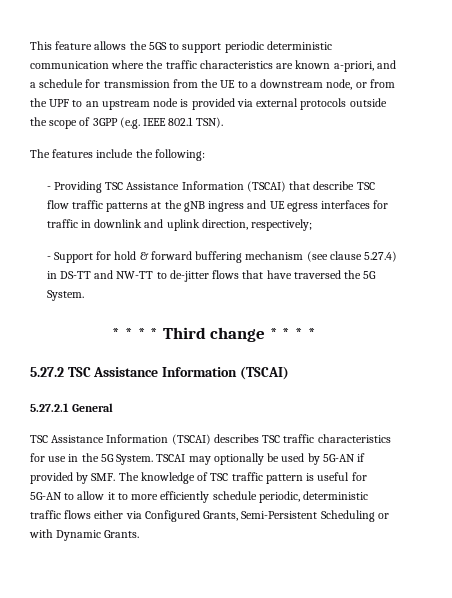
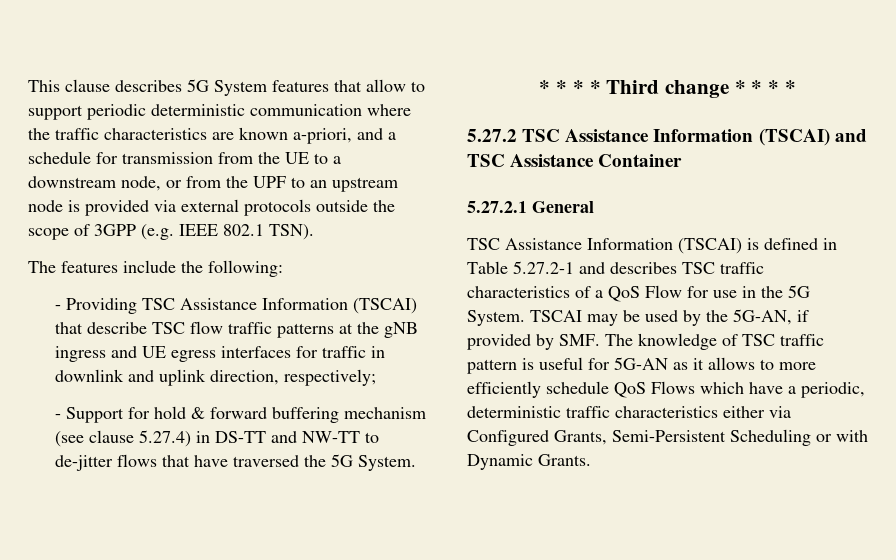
- This feature allows the 5GS to support periodic deterministic communication where the traffic characteristics are known a-priori, and a schedule for transmission from the UE to a downstream node, or from the UPF to an upstream node is provided via external protocols outside the scope of 3GPP (e.g. IEEE 802.1 TSN).
+ This clause describes 5G System features that allow to support periodic deterministic communication where the traffic characteristics are known a-priori, and a schedule for transmission from the UE to a downstream node, or from the UPF to an upstream node is provided via external protocols outside the scope of 3GPP (e.g. IEEE 802.1 TSN).
- 5.27.2 TSC Assistance Information (TSCAI)
+ 5.27.2 TSC Assistance Information (TSCAI) and TSC Assistance Container
- TSC Assistance Information (TSCAI) describes TSC traffic characteristics for use in the 5G System.
+ TSC Assistance Information (TSCAI) is defined in Table 5.27.2-1 and describes TSC traffic characteristics of a QoS Flow for use in the 5G System.
- TSCAI may optionally be used by 5G-AN if provided by SMF. The knowledge of TSC traffic pattern is useful for 5G-AN to allow it to more efficiently schedule periodic, deterministic traffic flows either via Configured Grants, Semi-Persistent Scheduling or with Dynamic Grants.
+ TSCAI may be used by the 5G-AN, if provided by SMF. The knowledge of TSC traffic pattern is useful for 5G-AN as it allows to more efficiently schedule QoS Flows which have a periodic, deterministic traffic characteristics either via Configured Grants, Semi-Persistent Scheduling or with Dynamic Grants.

